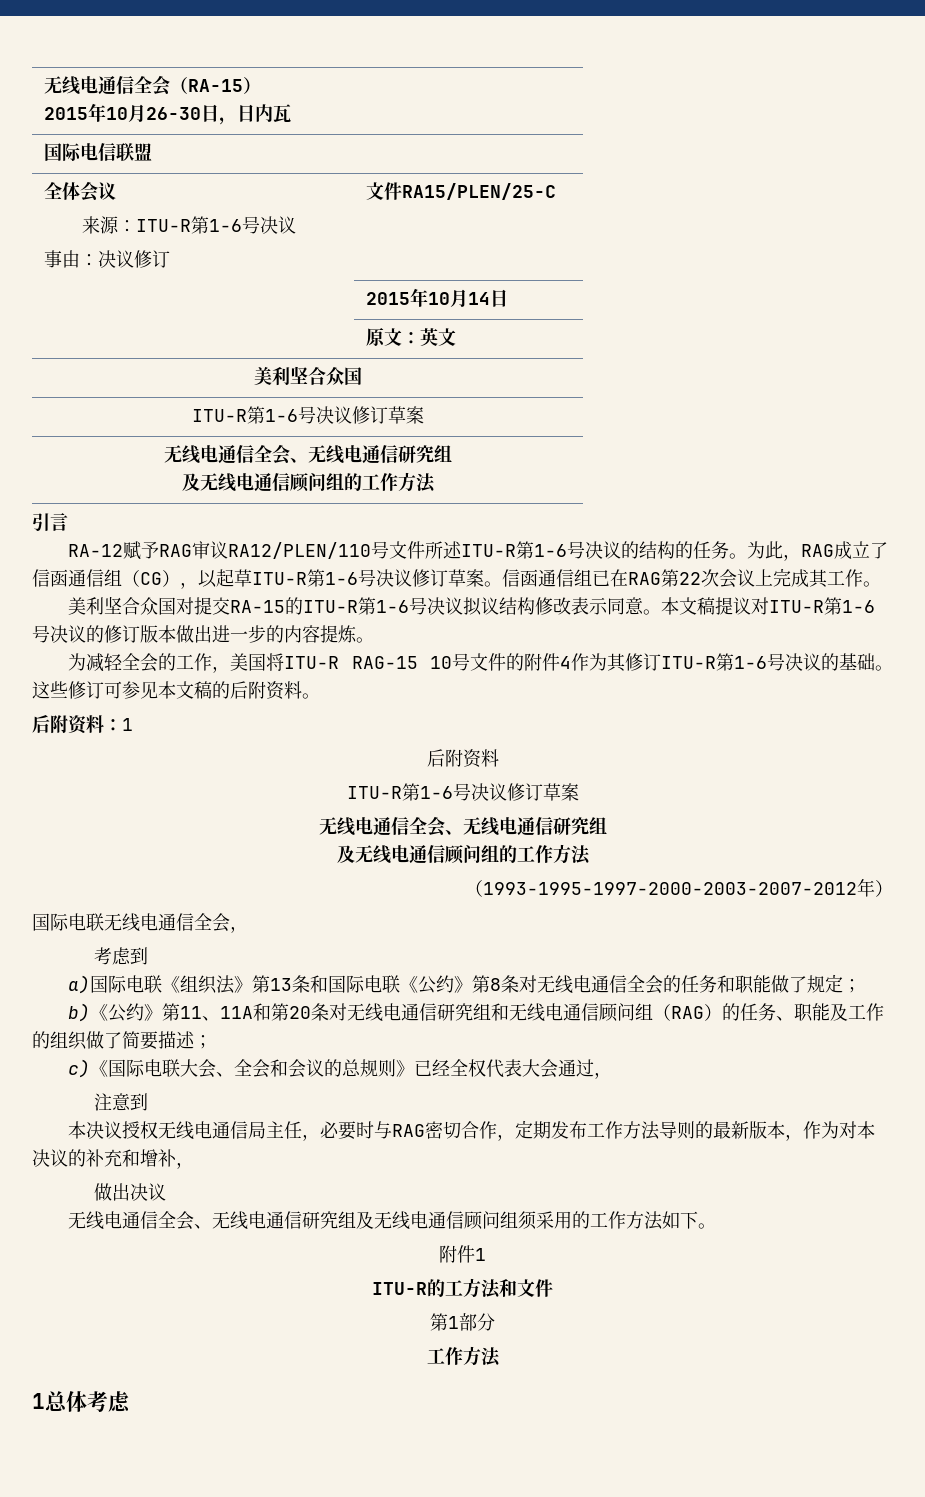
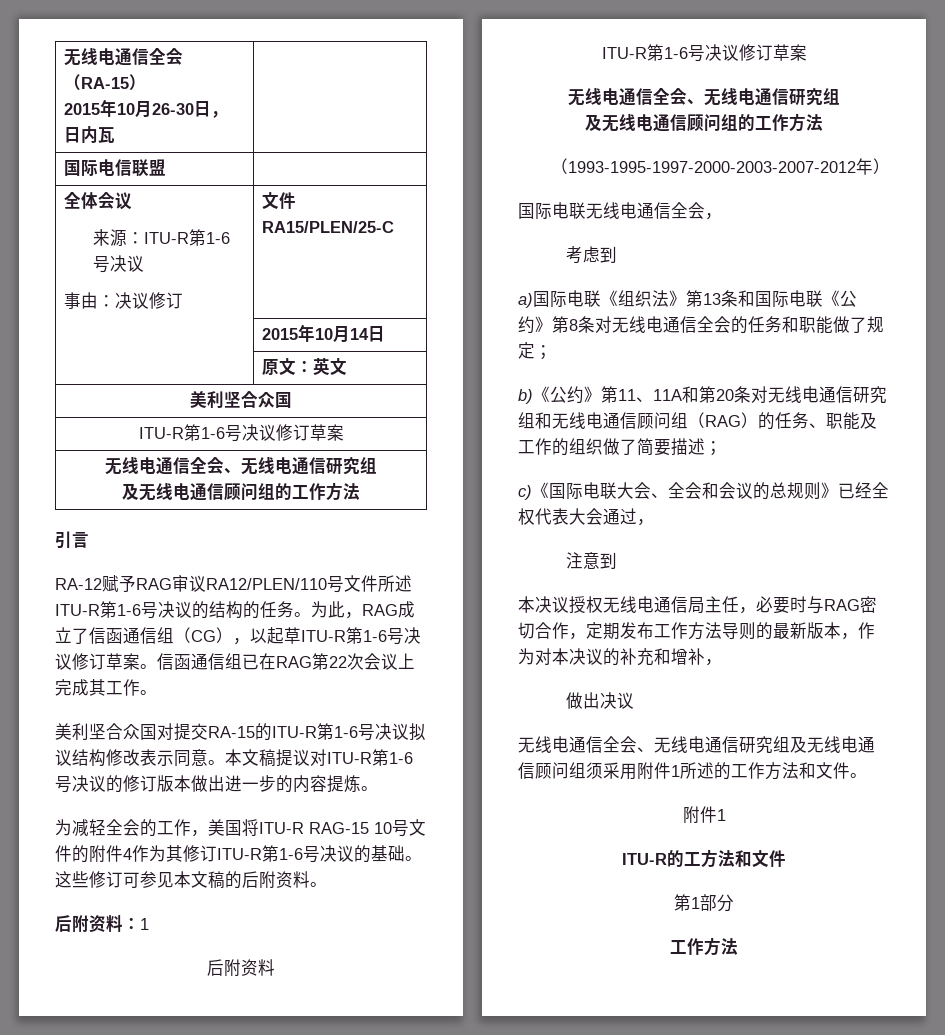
- 无线电通信全会、无线电通信研究组及无线电通信顾问组须采用的工作方法如下。
+ 无线电通信全会、无线电通信研究组及无线电通信顾问组须采用附件1所述的工作方法和文件。
- 1总体考虑

